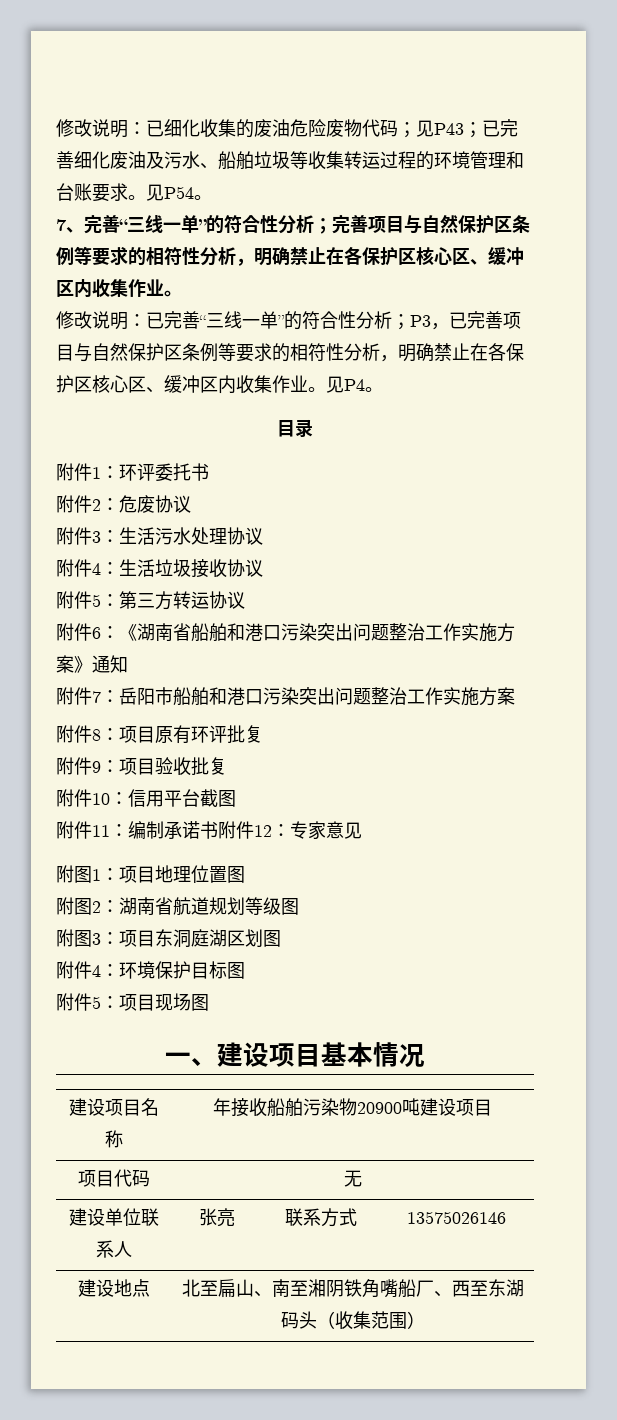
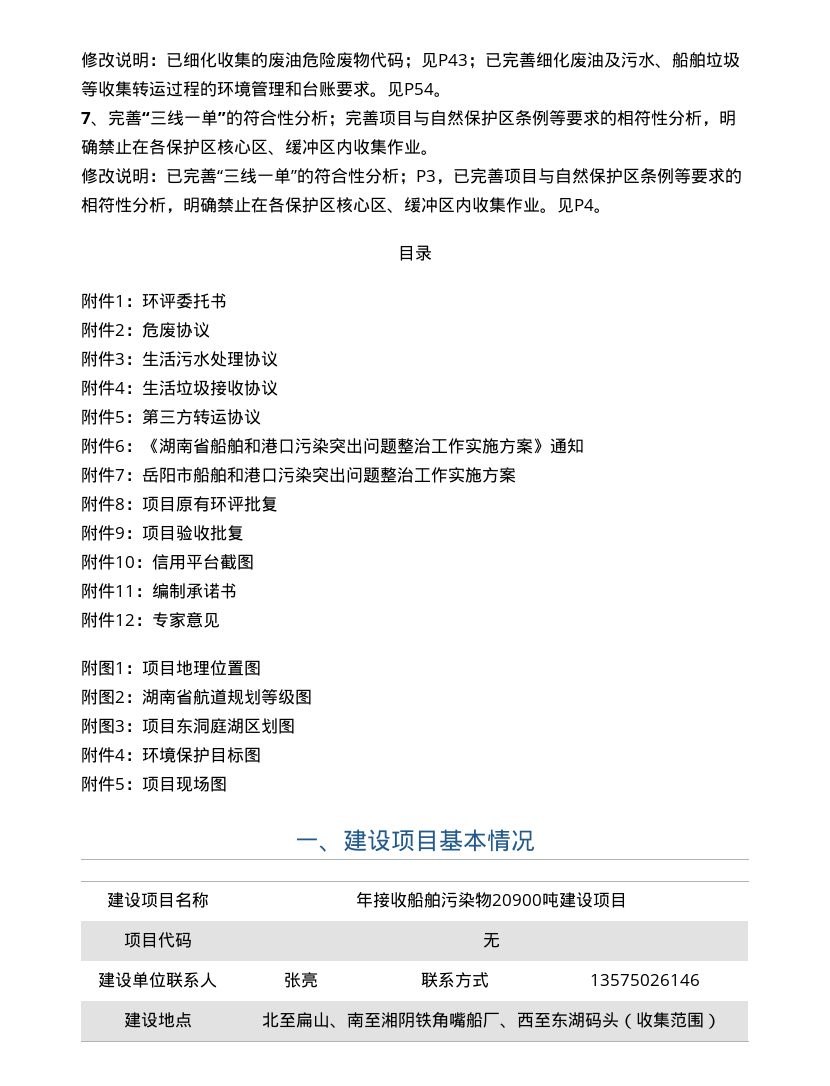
- 附件11：编制承诺书附件12：专家意见
+ 附件11：编制承诺书
+ 附件12：专家意见

